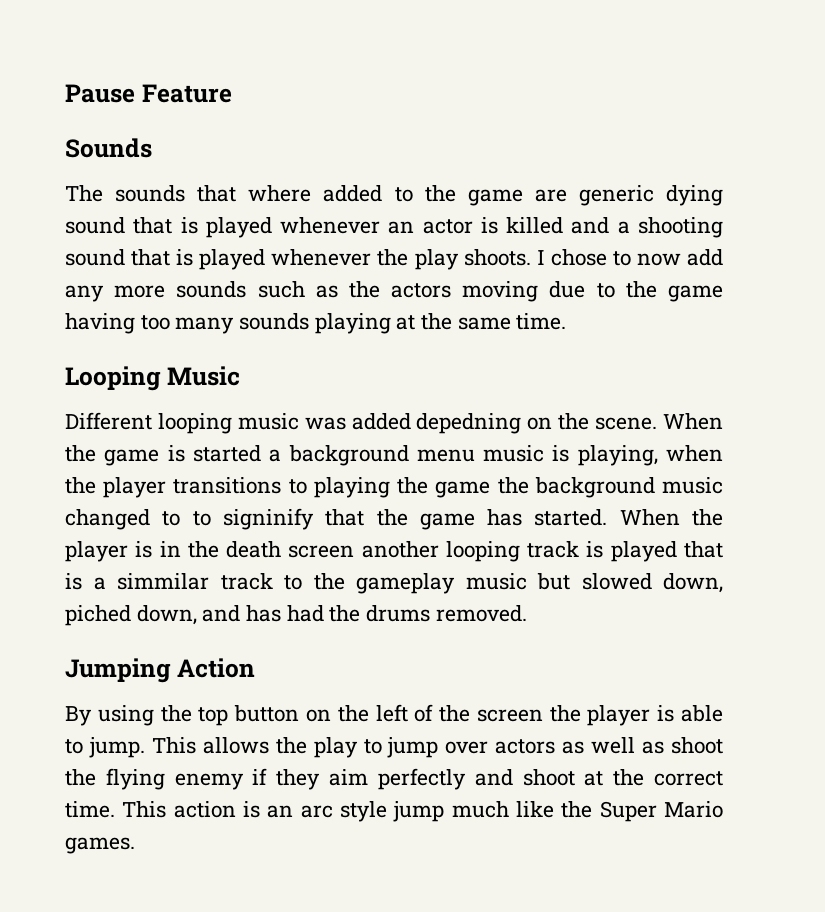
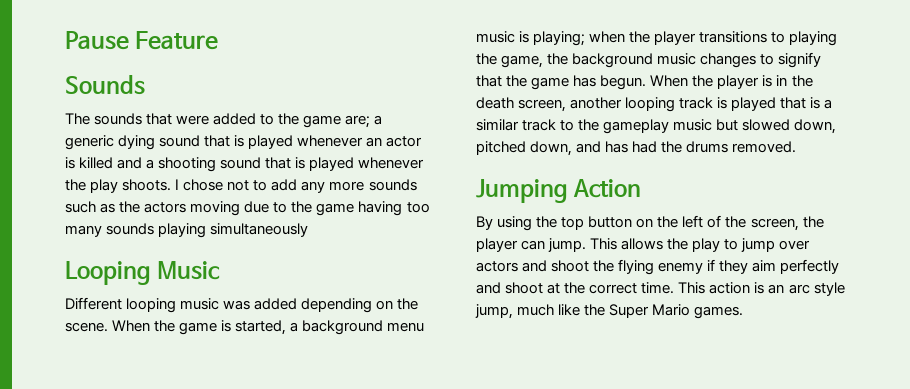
- The sounds that where added to the game are generic dying sound that is played whenever an actor is killed and a shooting sound that is played whenever the play shoots.
+ The sounds that were added to the game are; a generic dying sound that is played whenever an actor is killed and a shooting sound that is played whenever the play shoots.
- I chose to now add any more sounds such as the actors moving due to the game having too many sounds playing at the same time.
+ I chose not to add any more sounds such as the actors moving due to the game having too many sounds playing simultaneously
- Different looping music was added depedning on the scene.
+ Different looping music was added depending on the scene.
- When the game is started a background menu music is playing, when the player transitions to playing the game the background music changed to to signinify that the game has started.
+ When the game is started, a background menu music is playing; when the player transitions to playing the game, the background music changes to signify that the game has begun.
- When the player is in the death screen another looping track is played that is a simmilar track to the gameplay music but slowed down, piched down, and has had the drums removed.
+ When the player is in the death screen, another looping track is played that is a similar track to the gameplay music but slowed down, pitched down, and has had the drums removed.
- By using the top button on the left of the screen the player is able to jump.
+ By using the top button on the left of the screen, the player can jump.
- This allows the play to jump over actors as well as shoot the flying enemy if they aim perfectly and shoot at the correct time.
+ This allows the play to jump over actors and shoot the flying enemy if they aim perfectly and shoot at the correct time.
- This action is an arc style jump much like the Super Mario games.
+ This action is an arc style jump, much like the Super Mario games.

